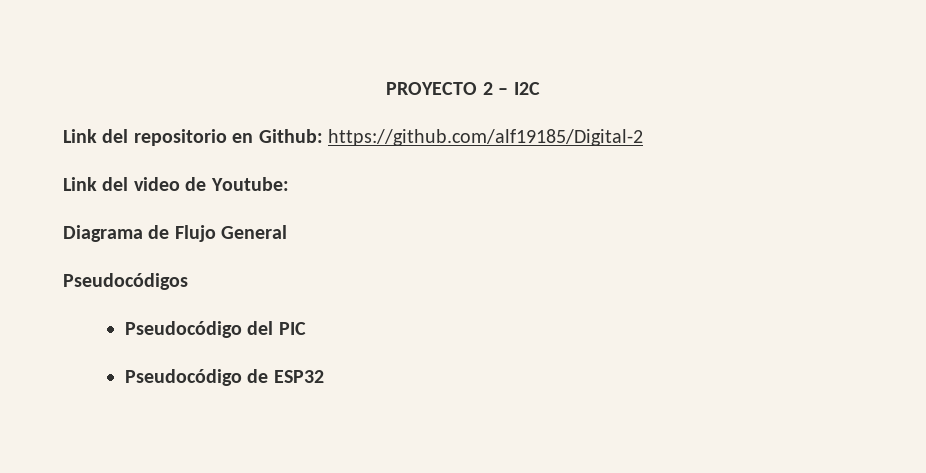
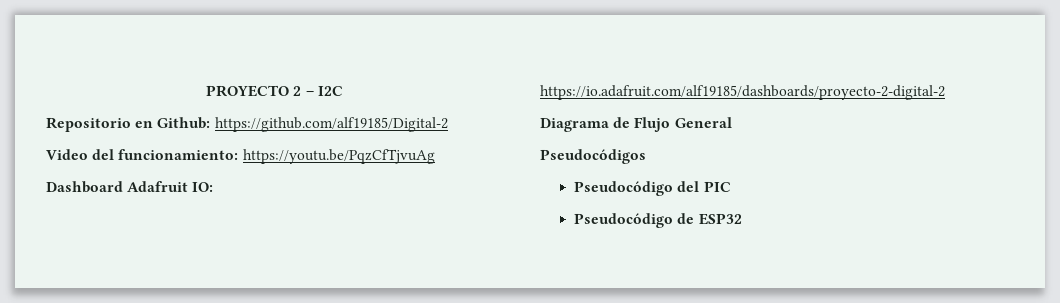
- Link del repositorio en Github: https://github.com/alf19185/Digital-2
+ Repositorio en Github: https://github.com/alf19185/Digital-2
- Link del video de Youtube:
+ Video del funcionamiento: https://youtu.be/PqzCfTjvuAg
+ Dashboard Adafruit IO: https://io.adafruit.com/alf19185/dashboards/proyecto-2-digital-2

